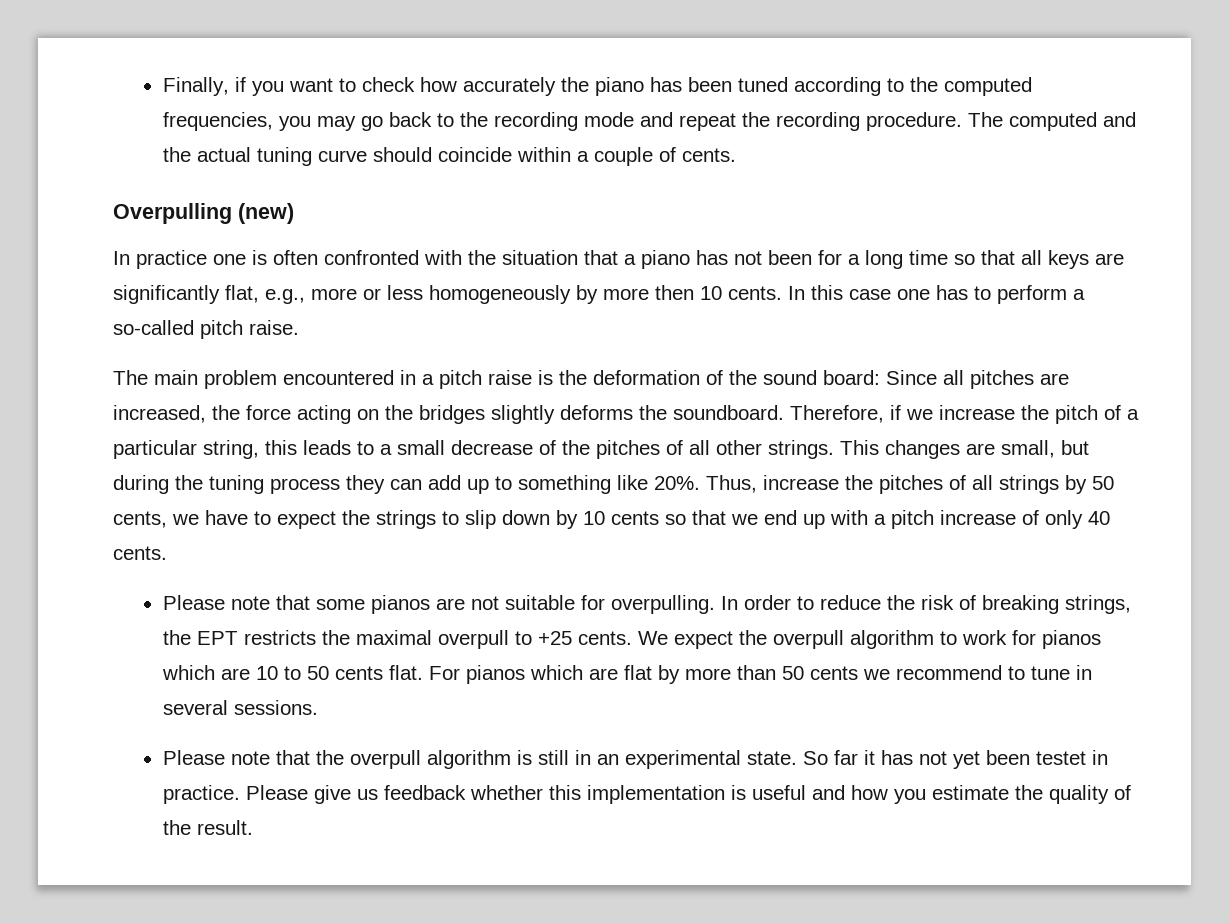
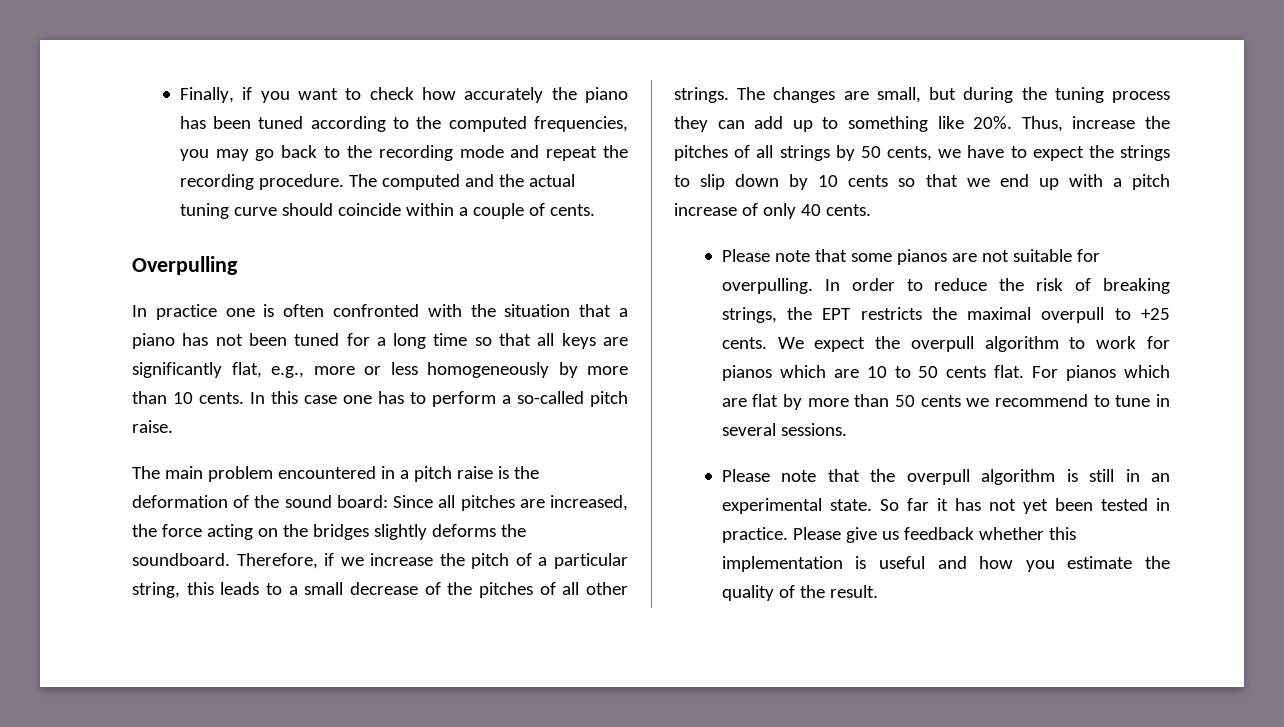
- Overpulling (new)
+ Overpulling
- In practice one is often confronted with the situation that a piano has not been for a long time so that all keys are significantly flat, e.g., more or less homogeneously by more then 10 cents.
+ In practice one is often confronted with the situation that a piano has not been tuned for a long time so that all keys are significantly flat, e.g., more or less homogeneously by more than 10 cents.
- This changes are small, but during the tuning process they can add up to something like 20%.
+ The changes are small, but during the tuning process they can add up to something like 20%.
- So far it has not yet been testet in practice.
+ So far it has not yet been tested in practice.

